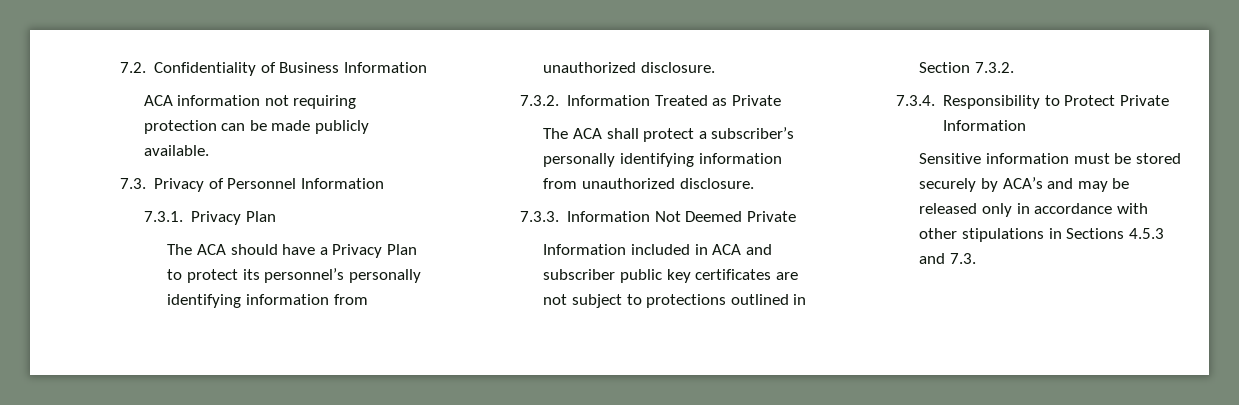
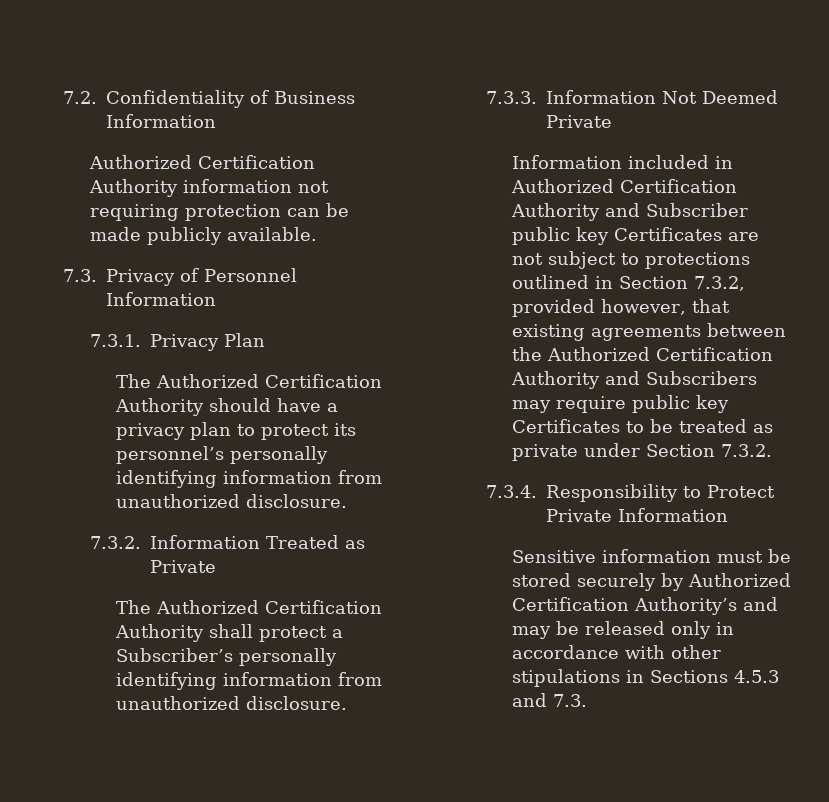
- ACA information not requiring protection can be made publicly available.
+ Authorized Certification Authority information not requiring protection can be made publicly available.
- The ACA should have a Privacy Plan to protect its personnel’s personally identifying information from unauthorized disclosure.
+ The Authorized Certification Authority should have a privacy plan to protect its personnel’s personally identifying information from unauthorized disclosure.
- The ACA shall protect a subscriber’s personally identifying information from unauthorized disclosure.
+ The Authorized Certification Authority shall protect a Subscriber’s personally identifying information from unauthorized disclosure.
- Information included in ACA and subscriber public key certificates are not subject to protections outlined in Section 7.3.2.
+ Information included in Authorized Certification Authority and Subscriber public key Certificates are not subject to protections outlined in Section 7.3.2, provided however, that existing agreements between the Authorized Certification Authority and Subscribers may require public key Certificates to be treated as private under Section 7.3.2.
- Sensitive information must be stored securely by ACA’s and may be released only in accordance with other stipulations in Sections 4.5.3 and 7.3.
+ Sensitive information must be stored securely by Authorized Certification Authority’s and may be released only in accordance with other stipulations in Sections 4.5.3 and 7.3.

